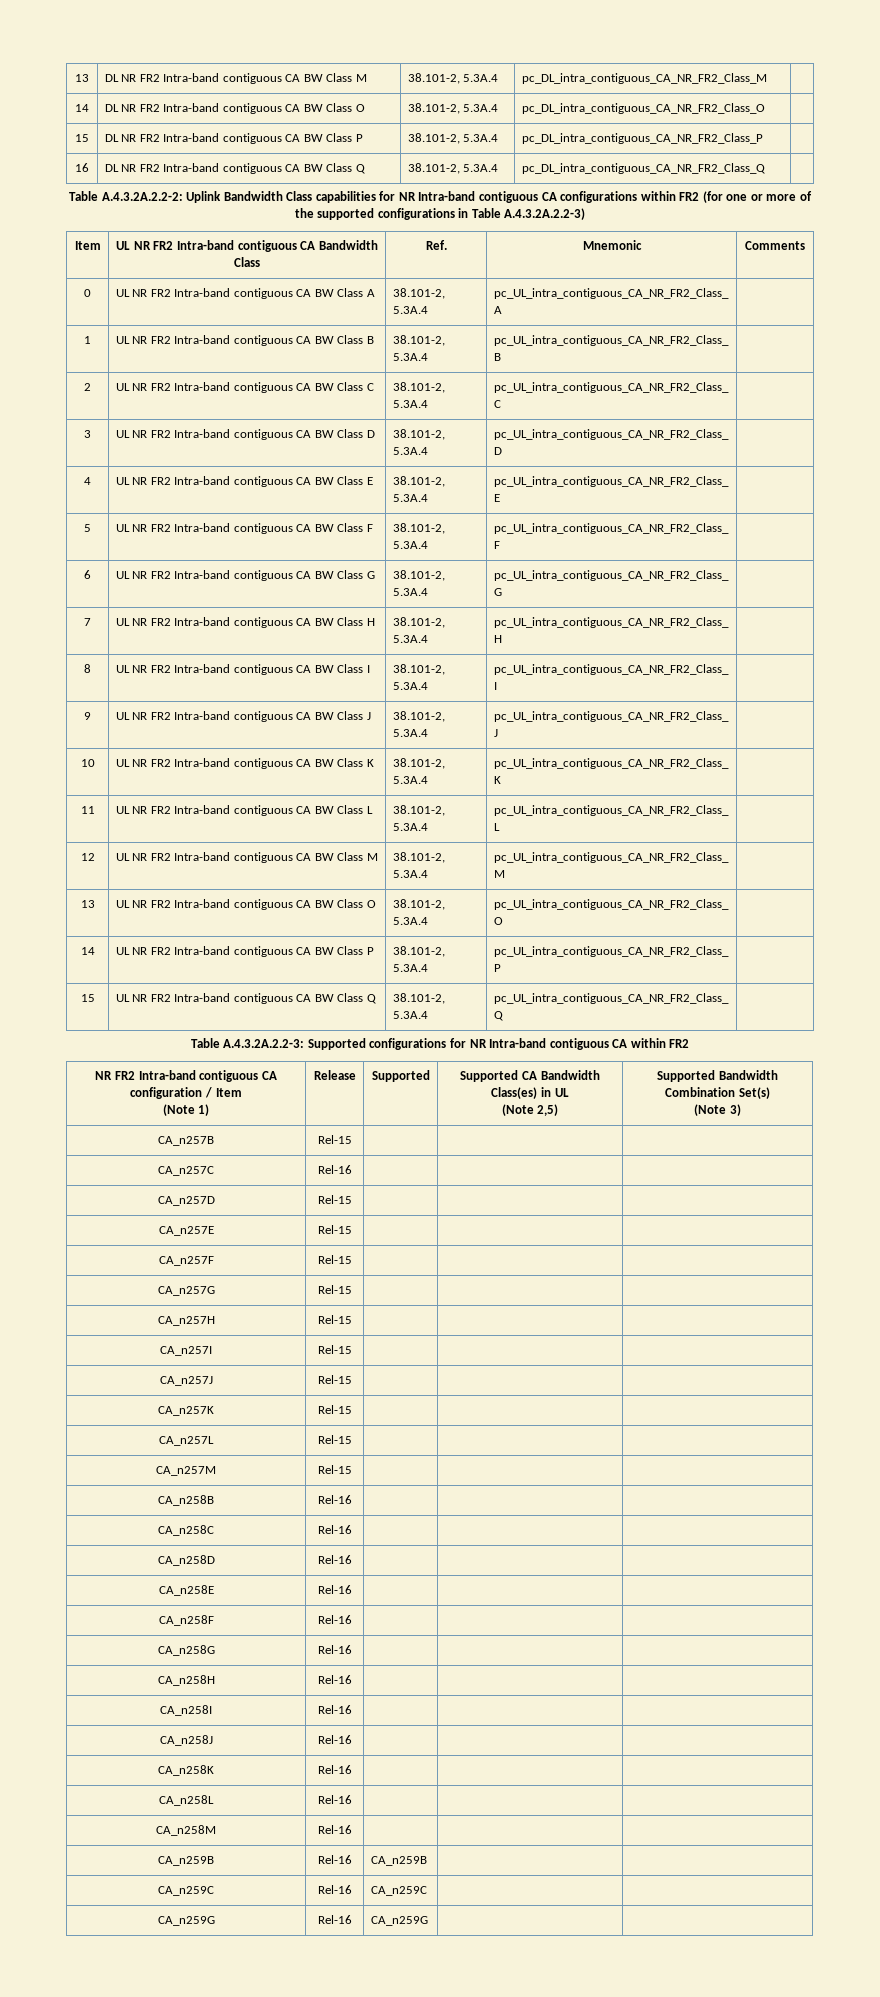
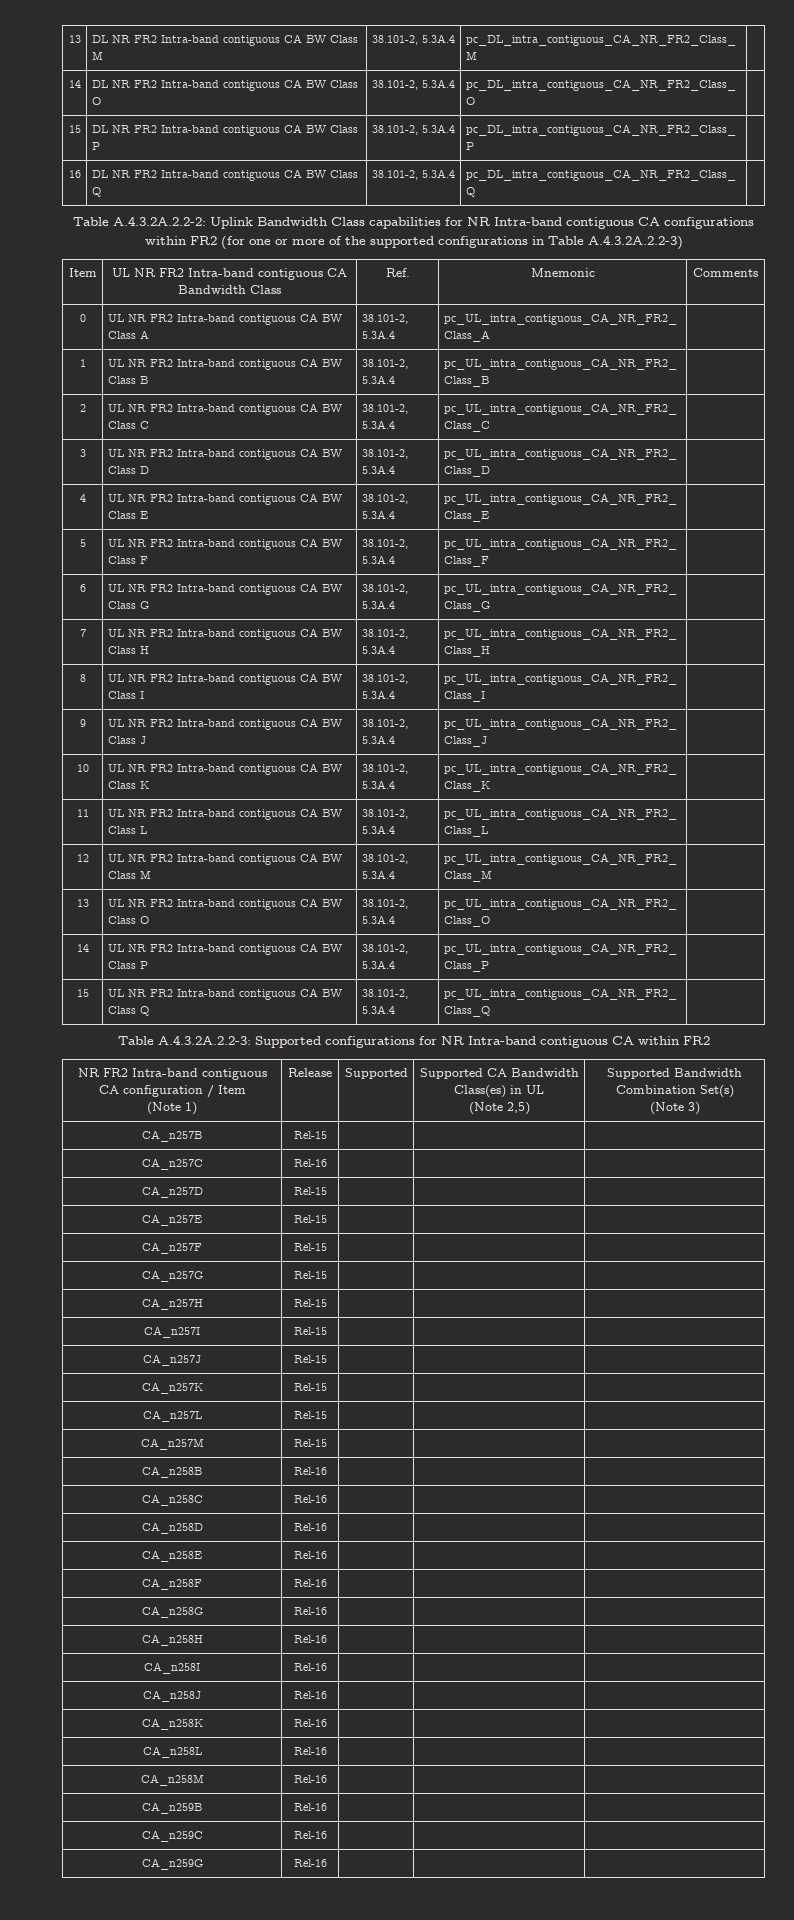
- CA_n259B | Rel-16 | CA_n259B | |
+ CA_n259B | Rel-16 | | |
- CA_n259C | Rel-16 | CA_n259C | |
+ CA_n259C | Rel-16 | | |
- CA_n259G | Rel-16 | CA_n259G | |
+ CA_n259G | Rel-16 | | |

